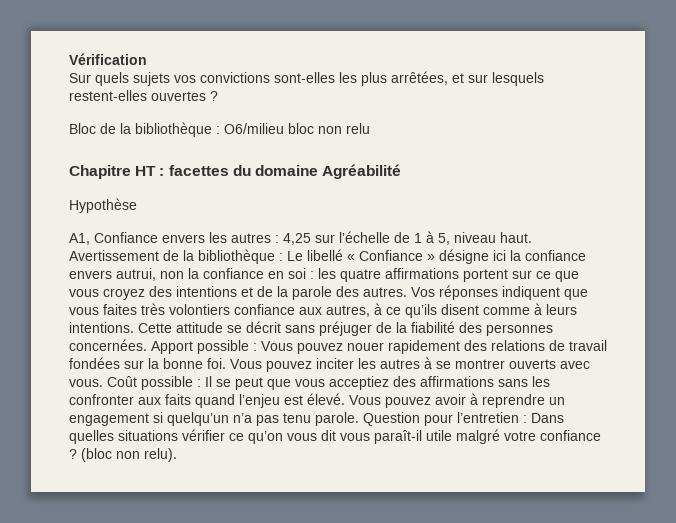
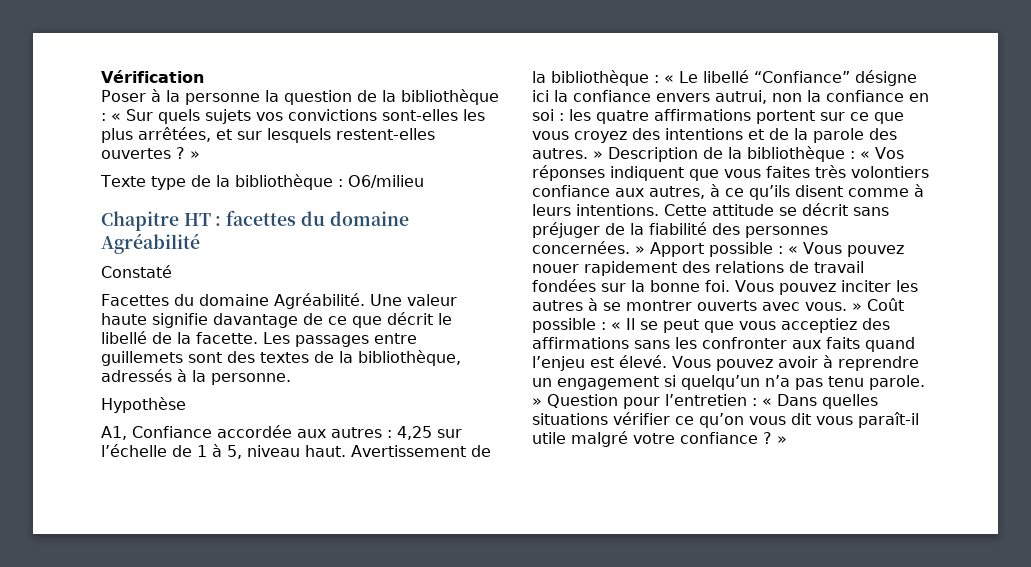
- Sur quels sujets vos convictions sont-elles les plus arrêtées, et sur lesquels restent-elles ouvertes ?
- Bloc de la bibliothèque : O6/milieu bloc non relu
+ Poser à la personne la question de la bibliothèque : « Sur quels sujets vos convictions sont-elles les plus arrêtées, et sur lesquels restent-elles ouvertes ? »
+ Texte type de la bibliothèque : O6/milieu
+ Constaté
+ Facettes du domaine Agréabilité. Une valeur haute signifie davantage de ce que décrit le libellé de la facette. Les passages entre guillemets sont des textes de la bibliothèque, adressés à la personne.
- A1, Confiance envers les autres : 4,25 sur l’échelle de 1 à 5, niveau haut.
+ A1, Confiance accordée aux autres : 4,25 sur l’échelle de 1 à 5, niveau haut.
- Avertissement de la bibliothèque : Le libellé « Confiance » désigne ici la confiance envers autrui, non la confiance en soi : les quatre affirmations portent sur ce que vous croyez des intentions et de la parole des autres. Vos réponses indiquent que vous faites très volontiers confiance aux autres, à ce qu’ils disent comme à leurs intentions.
+ Avertissement de la bibliothèque : « Le libellé “Confiance” désigne ici la confiance envers autrui, non la confiance en soi : les quatre affirmations portent sur ce que vous croyez des intentions et de la parole des autres. » Description de la bibliothèque : « Vos réponses indiquent que vous faites très volontiers confiance aux autres, à ce qu’ils disent comme à leurs intentions.
- Cette attitude se décrit sans préjuger de la fiabilité des personnes concernées. Apport possible : Vous pouvez nouer rapidement des relations de travail fondées sur la bonne foi.
+ Cette attitude se décrit sans préjuger de la fiabilité des personnes concernées. » Apport possible : « Vous pouvez nouer rapidement des relations de travail fondées sur la bonne foi.
- Vous pouvez inciter les autres à se montrer ouverts avec vous. Coût possible : Il se peut que vous acceptiez des affirmations sans les confronter aux faits quand l’enjeu est élevé.
+ Vous pouvez inciter les autres à se montrer ouverts avec vous. » Coût possible : « Il se peut que vous acceptiez des affirmations sans les confronter aux faits quand l’enjeu est élevé.
- Vous pouvez avoir à reprendre un engagement si quelqu’un n’a pas tenu parole. Question pour l’entretien : Dans quelles situations vérifier ce qu’on vous dit vous paraît-il utile malgré votre confiance ? (bloc non relu).
+ Vous pouvez avoir à reprendre un engagement si quelqu’un n’a pas tenu parole. » Question pour l’entretien : « Dans quelles situations vérifier ce qu’on vous dit vous paraît-il utile malgré votre confiance ? »

